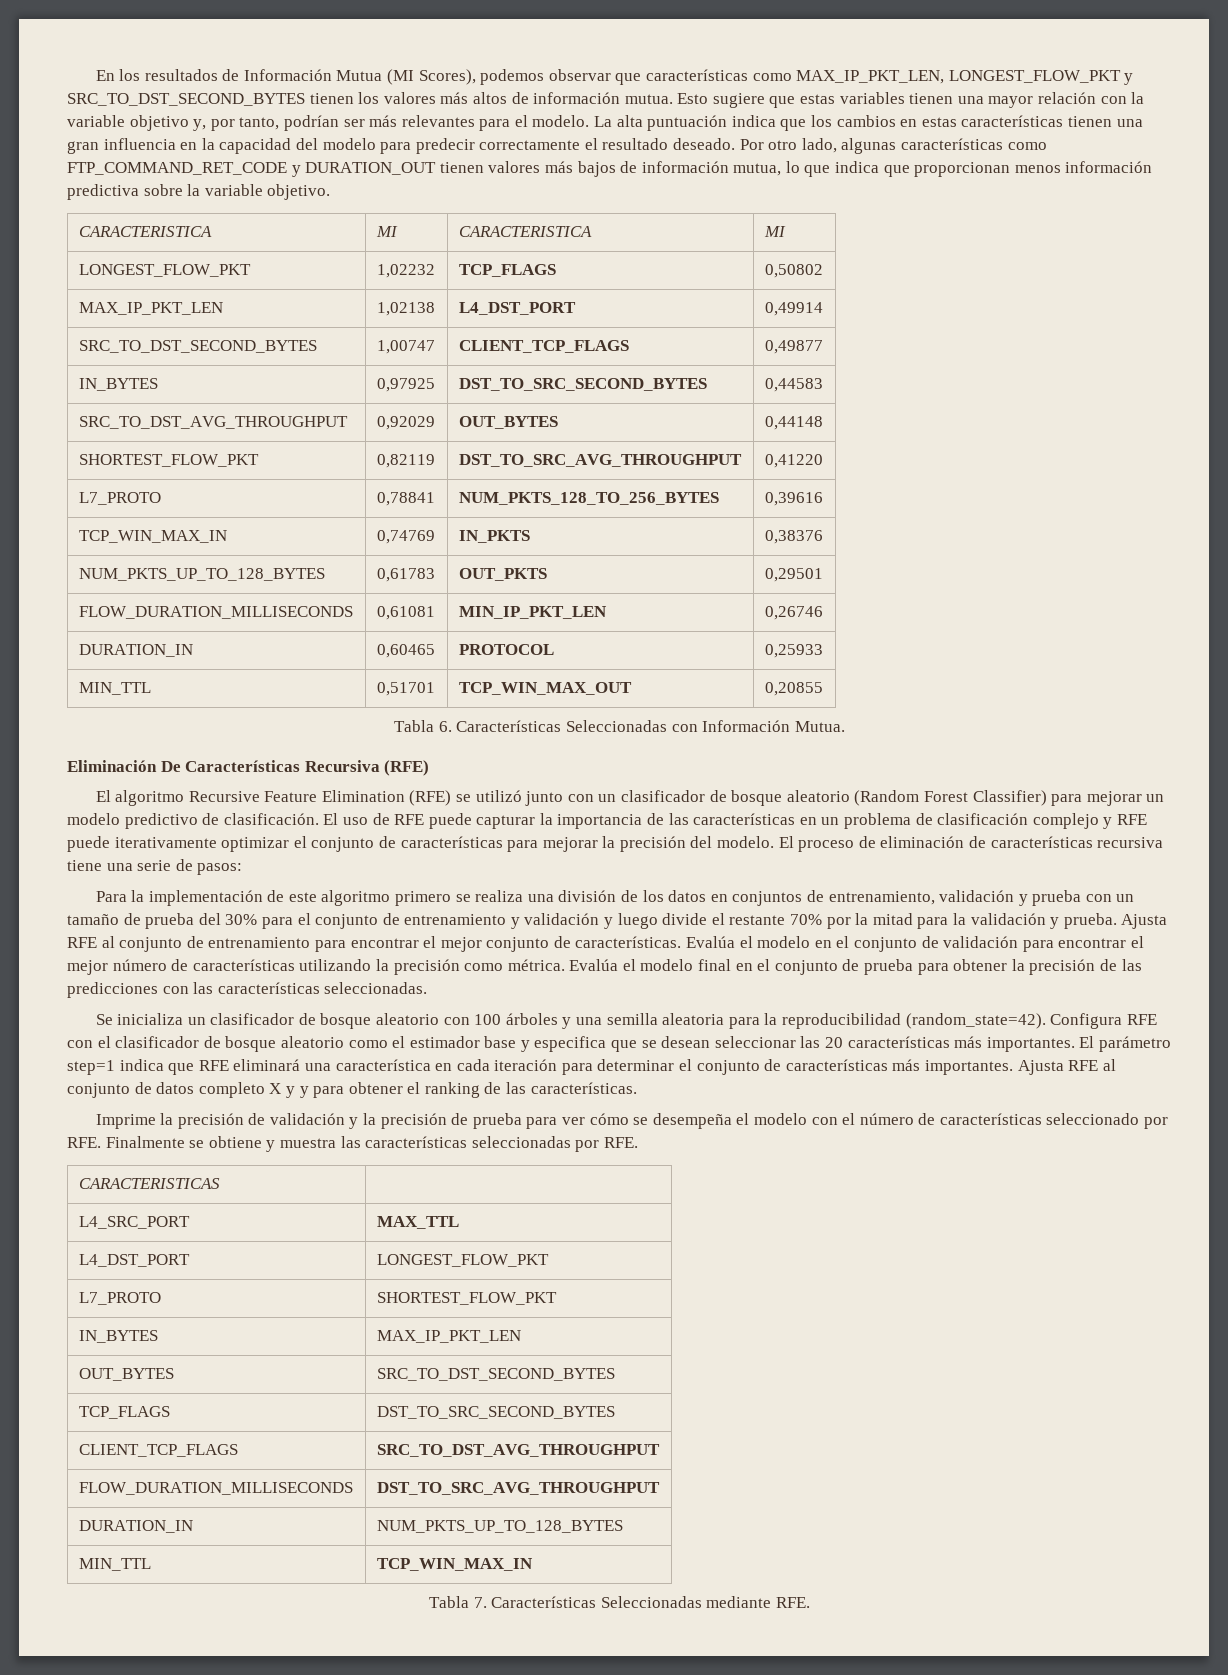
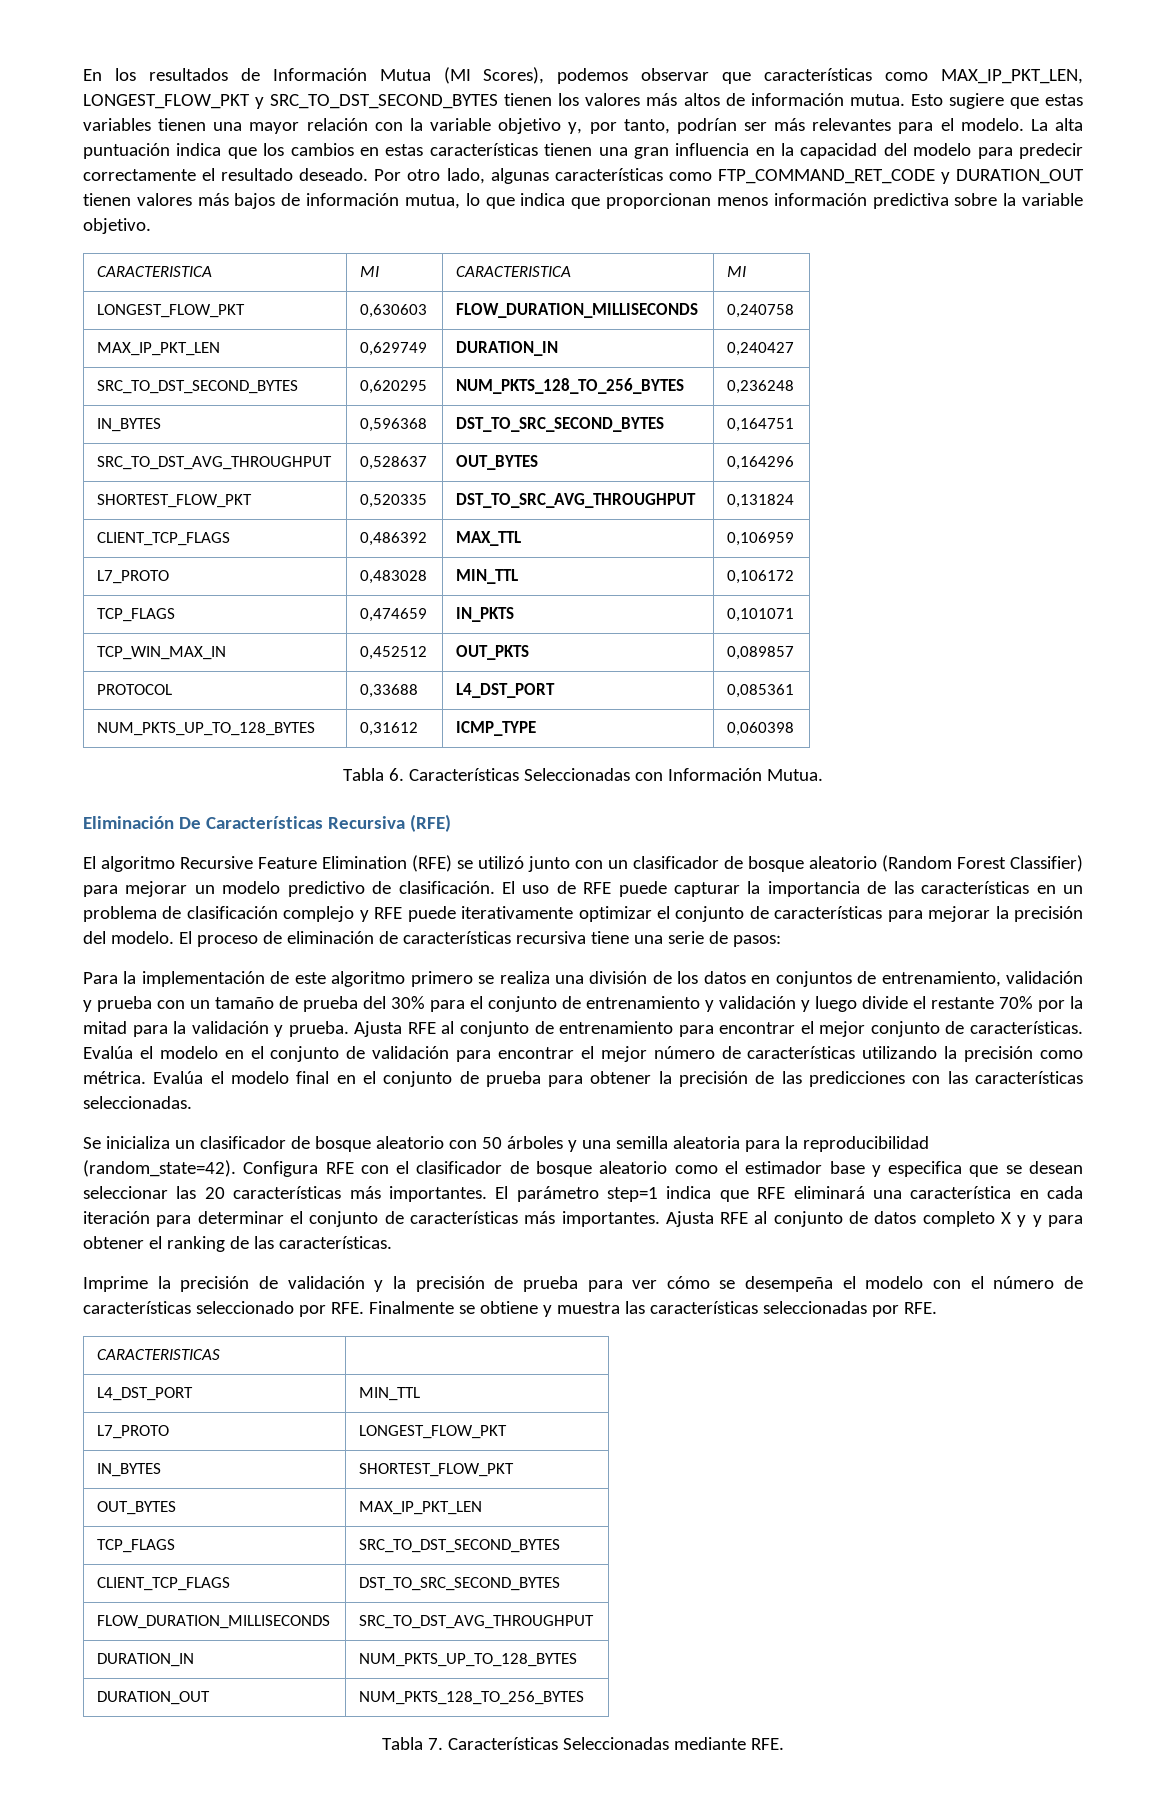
- LONGEST_FLOW_PKT | 1,02232 | TCP_FLAGS | 0,50802
- MAX_IP_PKT_LEN | 1,02138 | L4_DST_PORT | 0,49914
- SRC_TO_DST_SECOND_BYTES | 1,00747 | CLIENT_TCP_FLAGS | 0,49877
- IN_BYTES | 0,97925 | DST_TO_SRC_SECOND_BYTES | 0,44583
- SRC_TO_DST_AVG_THROUGHPUT | 0,92029 | OUT_BYTES | 0,44148
- SHORTEST_FLOW_PKT | 0,82119 | DST_TO_SRC_AVG_THROUGHPUT | 0,41220
- L7_PROTO | 0,78841 | NUM_PKTS_128_TO_256_BYTES | 0,39616
- TCP_WIN_MAX_IN | 0,74769 | IN_PKTS | 0,38376
- NUM_PKTS_UP_TO_128_BYTES | 0,61783 | OUT_PKTS | 0,29501
- FLOW_DURATION_MILLISECONDS | 0,61081 | MIN_IP_PKT_LEN | 0,26746
- DURATION_IN | 0,60465 | PROTOCOL | 0,25933
- MIN_TTL | 0,51701 | TCP_WIN_MAX_OUT | 0,20855
+ LONGEST_FLOW_PKT | 0,630603 | FLOW_DURATION_MILLISECONDS | 0,240758
+ MAX_IP_PKT_LEN | 0,629749 | DURATION_IN | 0,240427
+ SRC_TO_DST_SECOND_BYTES | 0,620295 | NUM_PKTS_128_TO_256_BYTES | 0,236248
+ IN_BYTES | 0,596368 | DST_TO_SRC_SECOND_BYTES | 0,164751
+ SRC_TO_DST_AVG_THROUGHPUT | 0,528637 | OUT_BYTES | 0,164296
+ SHORTEST_FLOW_PKT | 0,520335 | DST_TO_SRC_AVG_THROUGHPUT | 0,131824
+ CLIENT_TCP_FLAGS | 0,486392 | MAX_TTL | 0,106959
+ L7_PROTO | 0,483028 | MIN_TTL | 0,106172
+ TCP_FLAGS | 0,474659 | IN_PKTS | 0,101071
+ TCP_WIN_MAX_IN | 0,452512 | OUT_PKTS | 0,089857
+ PROTOCOL | 0,33688 | L4_DST_PORT | 0,085361
+ NUM_PKTS_UP_TO_128_BYTES | 0,31612 | ICMP_TYPE | 0,060398
- Se inicializa un clasificador de bosque aleatorio con 100 árboles y una semilla aleatoria para la reproducibilidad (random_state=42).
+ Se inicializa un clasificador de bosque aleatorio con 50 árboles y una semilla aleatoria para la reproducibilidad (random_state=42).
- L4_SRC_PORT | MAX_TTL
- L4_DST_PORT | LONGEST_FLOW_PKT
+ L4_DST_PORT | MIN_TTL
+ L7_PROTO | LONGEST_FLOW_PKT
- L7_PROTO | SHORTEST_FLOW_PKT
+ IN_BYTES | SHORTEST_FLOW_PKT
- IN_BYTES | MAX_IP_PKT_LEN
+ OUT_BYTES | MAX_IP_PKT_LEN
- OUT_BYTES | SRC_TO_DST_SECOND_BYTES
+ TCP_FLAGS | SRC_TO_DST_SECOND_BYTES
- TCP_FLAGS | DST_TO_SRC_SECOND_BYTES
+ CLIENT_TCP_FLAGS | DST_TO_SRC_SECOND_BYTES
- CLIENT_TCP_FLAGS | SRC_TO_DST_AVG_THROUGHPUT
- FLOW_DURATION_MILLISECONDS | DST_TO_SRC_AVG_THROUGHPUT
+ FLOW_DURATION_MILLISECONDS | SRC_TO_DST_AVG_THROUGHPUT
- MIN_TTL | TCP_WIN_MAX_IN
+ DURATION_OUT | NUM_PKTS_128_TO_256_BYTES

